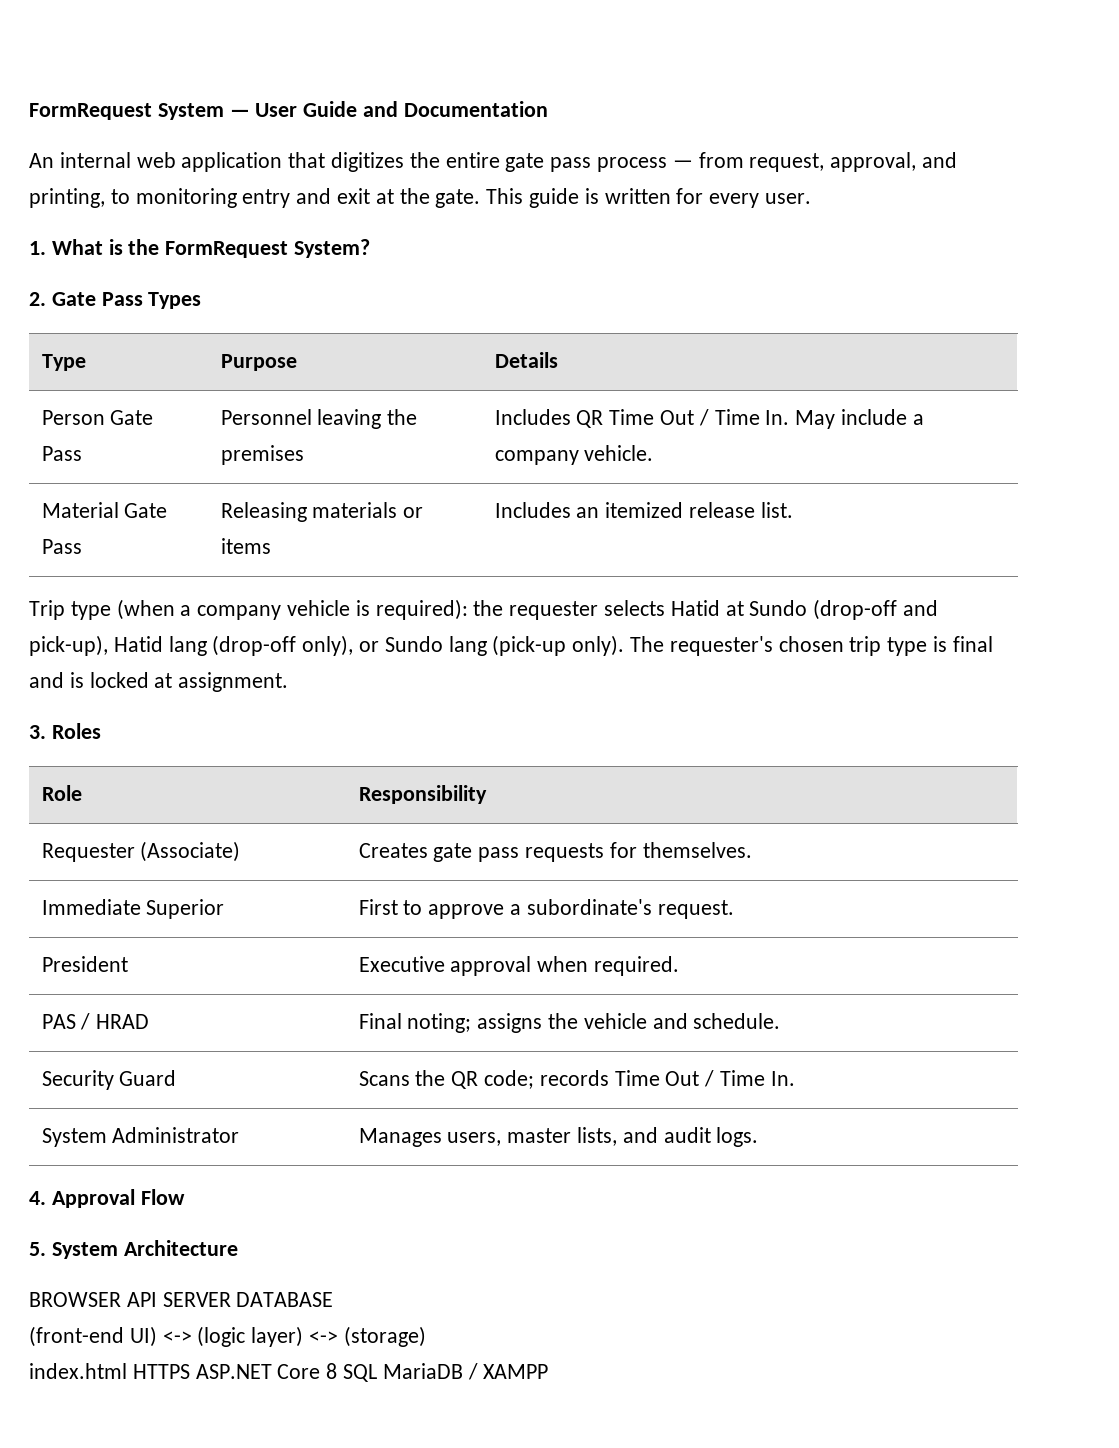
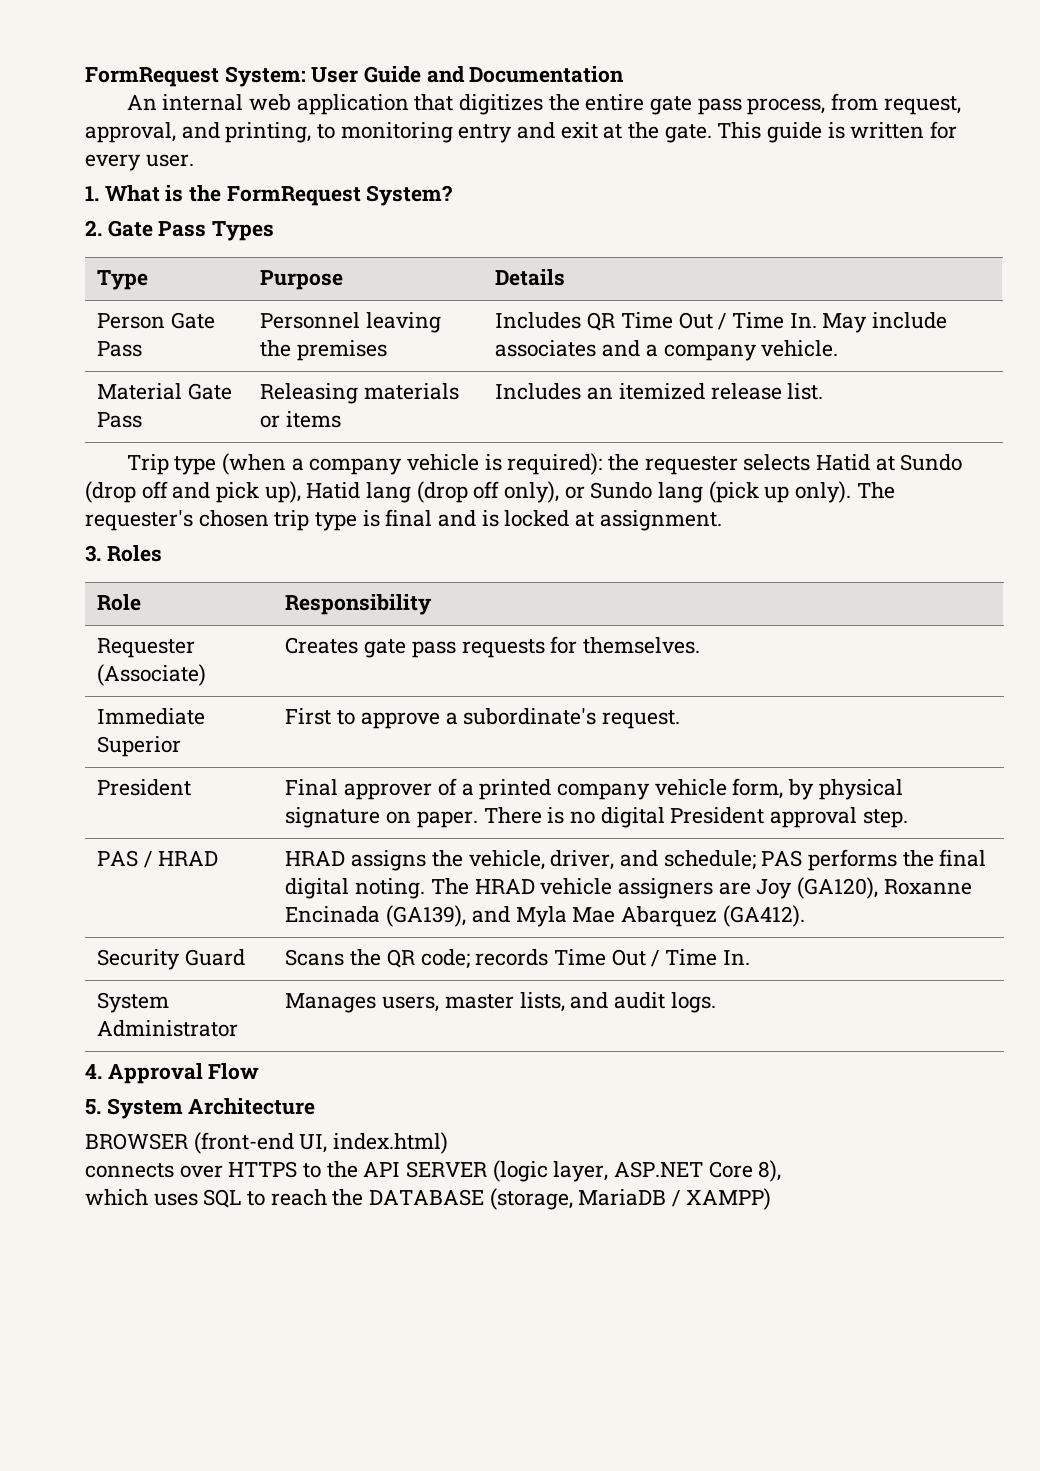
- FormRequest System — User Guide and Documentation
+ FormRequest System: User Guide and Documentation
- An internal web application that digitizes the entire gate pass process — from request, approval, and printing, to monitoring entry and exit at the gate.
+ An internal web application that digitizes the entire gate pass process, from request, approval, and printing, to monitoring entry and exit at the gate.
- Person Gate Pass | Personnel leaving the premises | Includes QR Time Out / Time In. May include a company vehicle.
+ Person Gate Pass | Personnel leaving the premises | Includes QR Time Out / Time In. May include associates and a company vehicle.
- Trip type (when a company vehicle is required): the requester selects Hatid at Sundo (drop-off and pick-up), Hatid lang (drop-off only), or Sundo lang (pick-up only).
+ Trip type (when a company vehicle is required): the requester selects Hatid at Sundo (drop off and pick up), Hatid lang (drop off only), or Sundo lang (pick up only).
- President | Executive approval when required.
- PAS / HRAD | Final noting; assigns the vehicle and schedule.
+ President | Final approver of a printed company vehicle form, by physical signature on paper. There is no digital President approval step.
+ PAS / HRAD | HRAD assigns the vehicle, driver, and schedule; PAS performs the final digital noting. The HRAD vehicle assigners are Joy (GA120), Roxanne Encinada (GA139), and Myla Mae Abarquez (GA412).
- BROWSER API SERVER DATABASE
- (front-end UI) <-> (logic layer) <-> (storage)
- index.html HTTPS ASP.NET Core 8 SQL MariaDB / XAMPP
+ BROWSER (front-end UI, index.html)
+ connects over HTTPS to the API SERVER (logic layer, ASP.NET Core 8),
+ which uses SQL to reach the DATABASE (storage, MariaDB / XAMPP)

